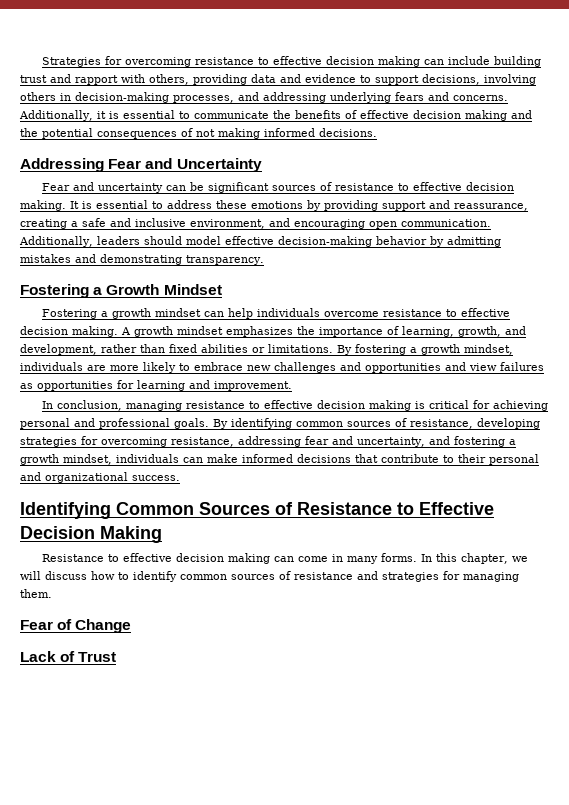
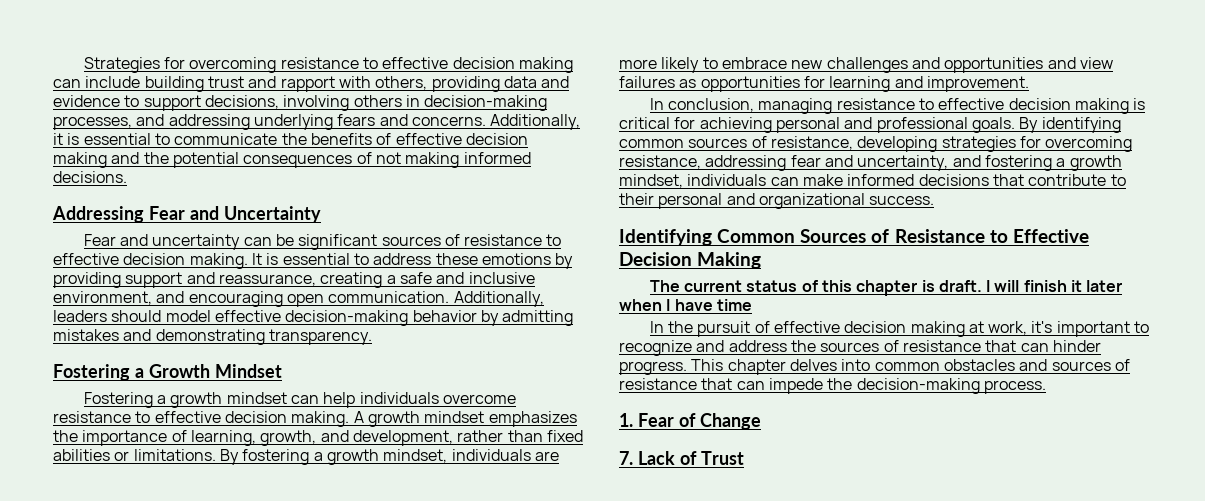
- Resistance to effective decision making can come in many forms. In this chapter, we will discuss how to identify common sources of resistance and strategies for managing them.
- Fear of Change
+ The current status of this chapter is draft. I will finish it later when I have time
+ In the pursuit of effective decision making at work, it's important to recognize and address the sources of resistance that can hinder progress. This chapter delves into common obstacles and sources of resistance that can impede the decision-making process.
+ 1. Fear of Change
- Lack of Trust
+ 7. Lack of Trust

